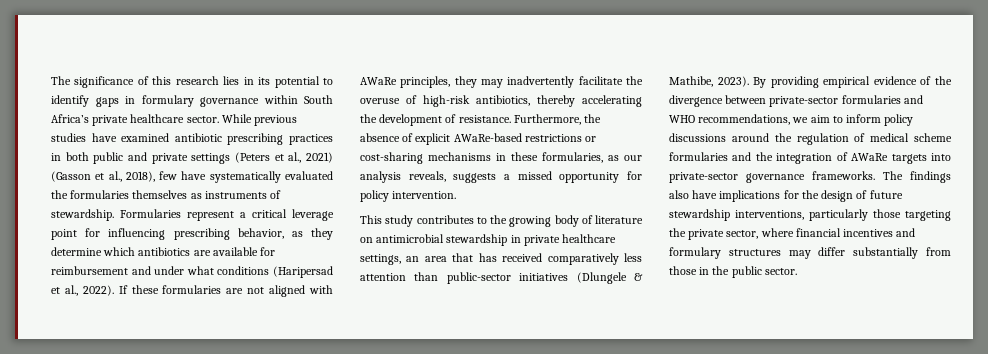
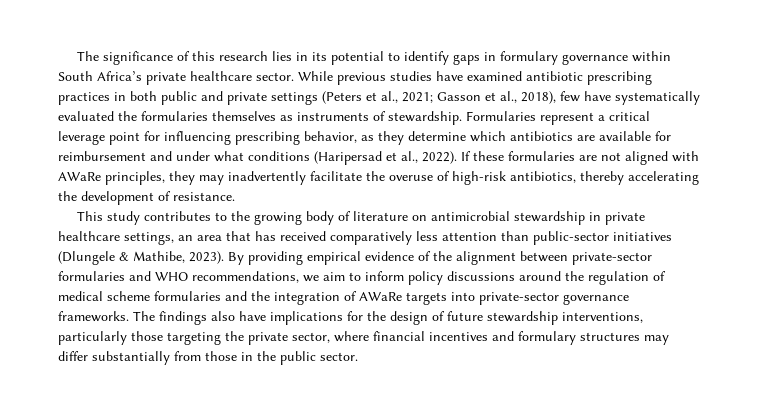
- While previous studies have examined antibiotic prescribing practices in both public and private settings (Peters et al., 2021) (Gasson et al., 2018), few have systematically evaluated the formularies themselves as instruments of stewardship.
+ While previous studies have examined antibiotic prescribing practices in both public and private settings (Peters et al., 2021; Gasson et al., 2018), few have systematically evaluated the formularies themselves as instruments of stewardship.
- Furthermore, the absence of explicit AWaRe-based restrictions or cost-sharing mechanisms in these formularies, as our analysis reveals, suggests a missed opportunity for policy intervention.
- By providing empirical evidence of the divergence between private-sector formularies and WHO recommendations, we aim to inform policy discussions around the regulation of medical scheme formularies and the integration of AWaRe targets into private-sector governance frameworks.
+ By providing empirical evidence of the alignment between private-sector formularies and WHO recommendations, we aim to inform policy discussions around the regulation of medical scheme formularies and the integration of AWaRe targets into private-sector governance frameworks.

